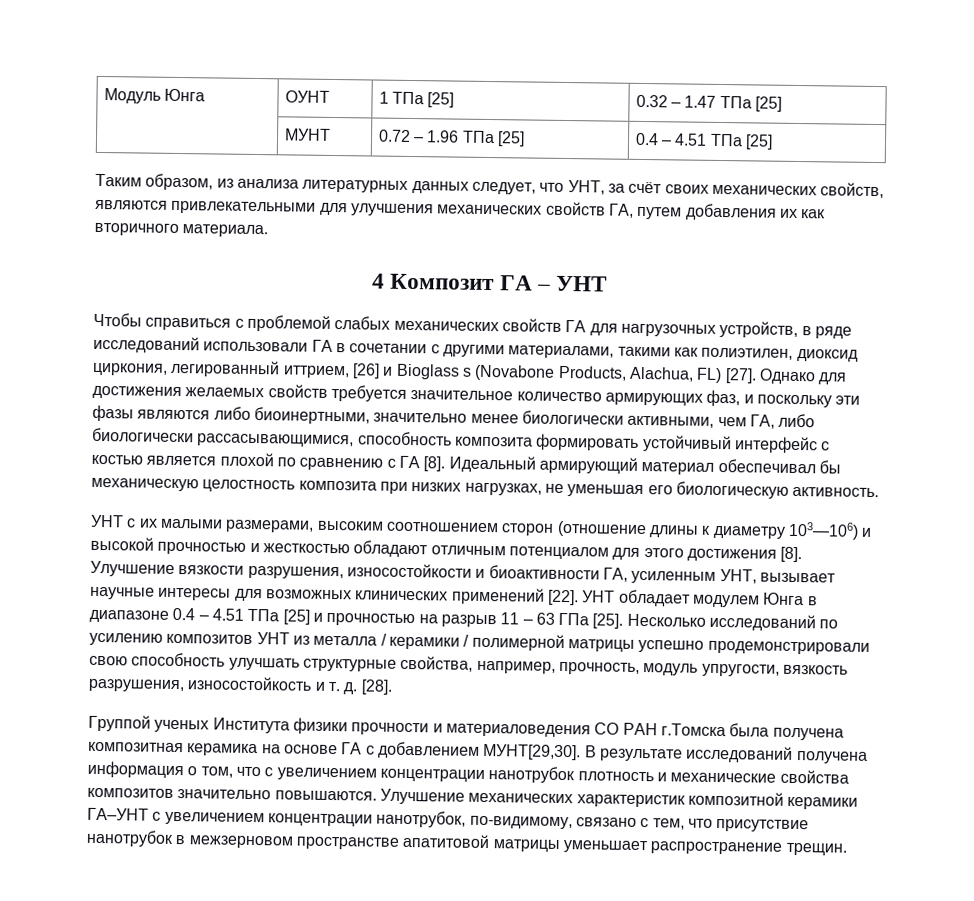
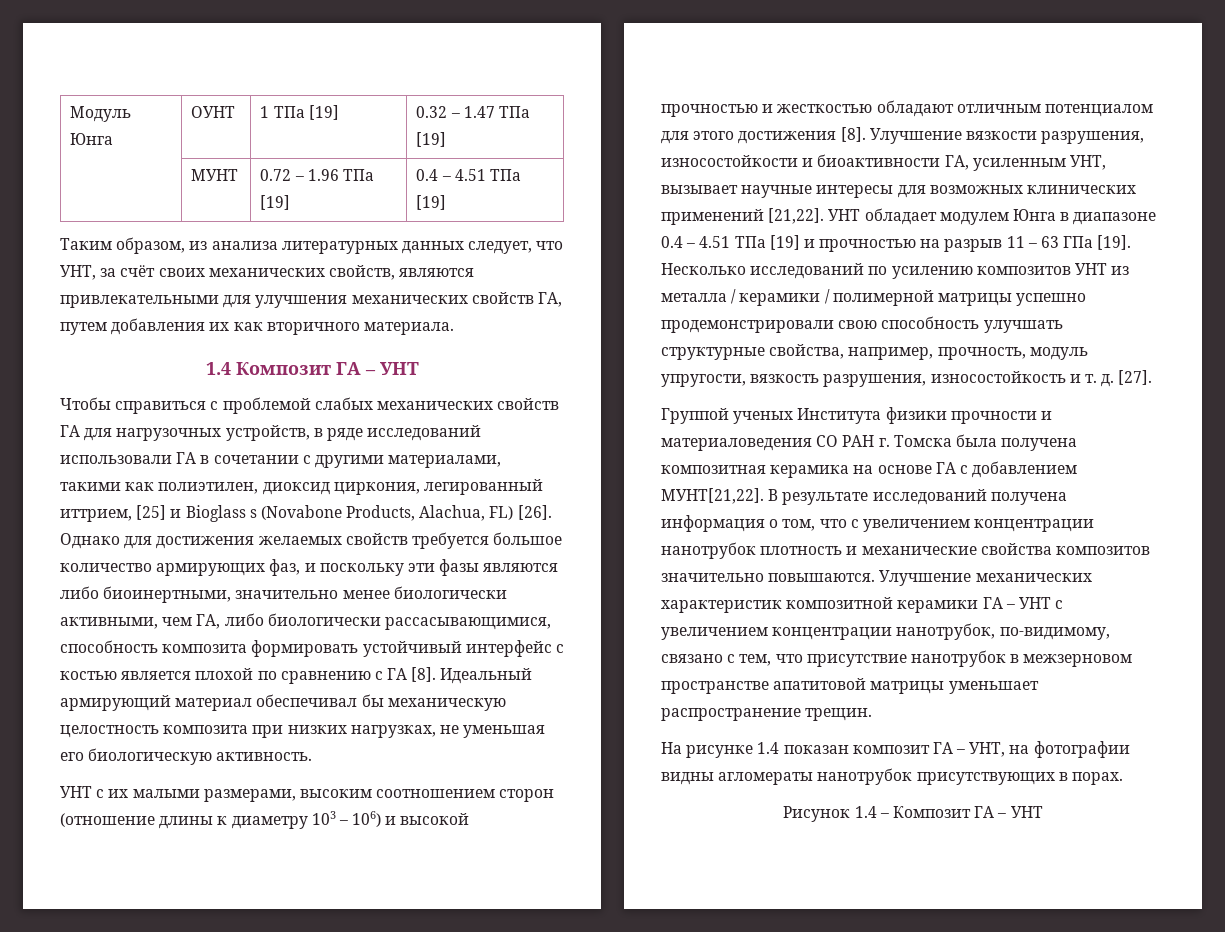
- Модуль Юнга | ОУНТ | 1 ТПа [25] | 0.32 – 1.47 ТПа [25]
+ Модуль Юнга | ОУНТ | 1 ТПа [19] | 0.32 – 1.47 ТПа [19]
- | МУНТ | 0.72 – 1.96 ТПа [25] | 0.4 – 4.51 ТПа [25]
+ | МУНТ | 0.72 – 1.96 ТПа [19] | 0.4 – 4.51 ТПа [19]
- 4 Композит ГА – УНТ
+ 1.4 Композит ГА – УНТ
- Чтобы справиться с проблемой слабых механических свойств ГА для нагрузочных устройств, в ряде исследований использовали ГА в сочетании с другими материалами, такими как полиэтилен, диоксид циркония, легированный иттрием, [26] и Bioglass s (Novabone Products, Alachua, FL) [27].
+ Чтобы справиться с проблемой слабых механических свойств ГА для нагрузочных устройств, в ряде исследований использовали ГА в сочетании с другими материалами, такими как полиэтилен, диоксид циркония, легированный иттрием, [25] и Bioglass s (Novabone Products, Alachua, FL) [26].
- Однако для достижения желаемых свойств требуется значительное количество армирующих фаз, и поскольку эти фазы являются либо биоинертными, значительно менее биологически активными, чем ГА, либо биологически рассасывающимися, способность композита формировать устойчивый интерфейс с костью является плохой по сравнению с ГА [8].
+ Однако для достижения желаемых свойств требуется большое количество армирующих фаз, и поскольку эти фазы являются либо биоинертными, значительно менее биологически активными, чем ГА, либо биологически рассасывающимися, способность композита формировать устойчивый интерфейс с костью является плохой по сравнению с ГА [8].
- УНТ с их малыми размерами, высоким соотношением сторон (отношение длины к диаметру 103—106) и высокой прочностью и жесткостью обладают отличным потенциалом для этого достижения [8].
+ УНТ с их малыми размерами, высоким соотношением сторон (отношение длины к диаметру 103 – 106) и высокой прочностью и жесткостью обладают отличным потенциалом для этого достижения [8].
- Улучшение вязкости разрушения, износостойкости и биоактивности ГА, усиленным УНТ, вызывает научные интересы для возможных клинических применений [22].
+ Улучшение вязкости разрушения, износостойкости и биоактивности ГА, усиленным УНТ, вызывает научные интересы для возможных клинических применений [21,22].
- УНТ обладает модулем Юнга в диапазоне 0.4 – 4.51 ТПа [25] и прочностью на разрыв 11 – 63 ГПа [25].
+ УНТ обладает модулем Юнга в диапазоне 0.4 – 4.51 ТПа [19] и прочностью на разрыв 11 – 63 ГПа [19].
- [28].
+ [27].
- Группой ученых Института физики прочности и материаловедения СО РАН г.Томска была получена композитная керамика на основе ГА с добавлением МУНТ[29,30].
+ Группой ученых Института физики прочности и материаловедения СО РАН г. Томска была получена композитная керамика на основе ГА с добавлением МУНТ[21,22].
- Улучшение механических характеристик композитной керамики ГА–УНТ с увеличением концентрации нанотрубок, по-видимому, связано с тем, что присутствие нанотрубок в межзерновом пространстве апатитовой матрицы уменьшает распространение трещин.
+ Улучшение механических характеристик композитной керамики ГА – УНТ с увеличением концентрации нанотрубок, по-видимому, связано с тем, что присутствие нанотрубок в межзерновом пространстве апатитовой матрицы уменьшает распространение трещин.
+ На рисунке 1.4 показан композит ГА – УНТ, на фотографии видны агломераты нанотрубок присутствующих в порах.
+ Рисунок 1.4 – Композит ГА – УНТ

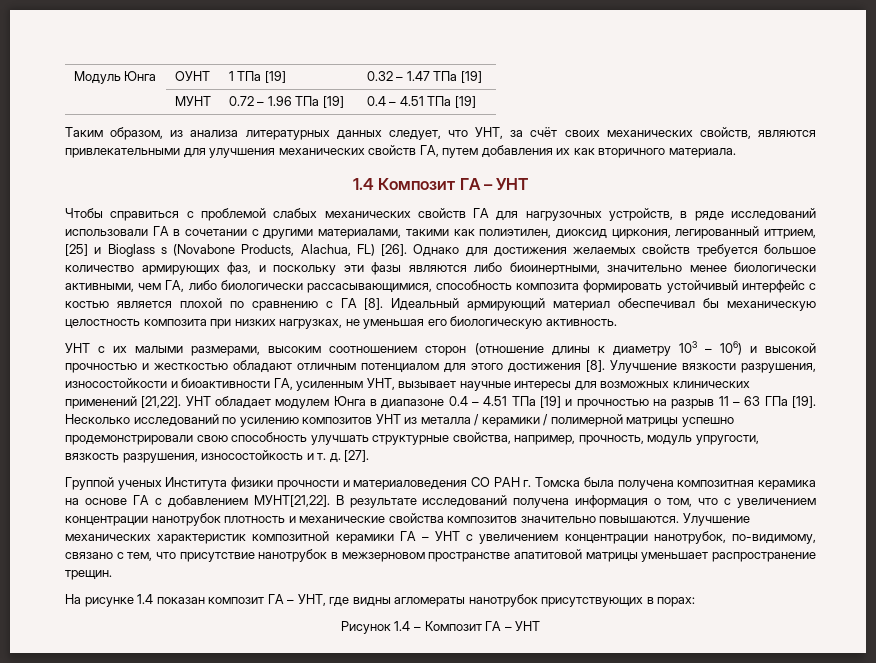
- На рисунке 1.4 показан композит ГА – УНТ, на фотографии видны агломераты нанотрубок присутствующих в порах.
+ На рисунке 1.4 показан композит ГА – УНТ, где видны агломераты нанотрубок присутствующих в порах:

